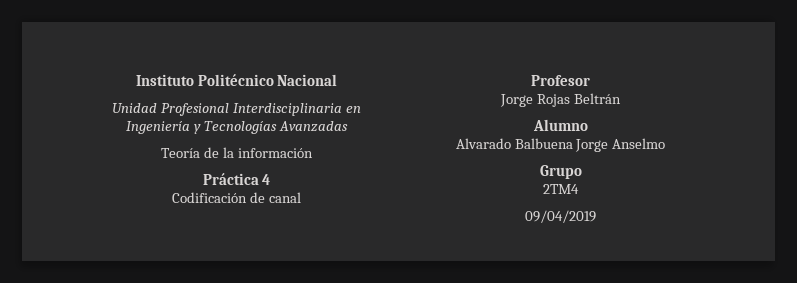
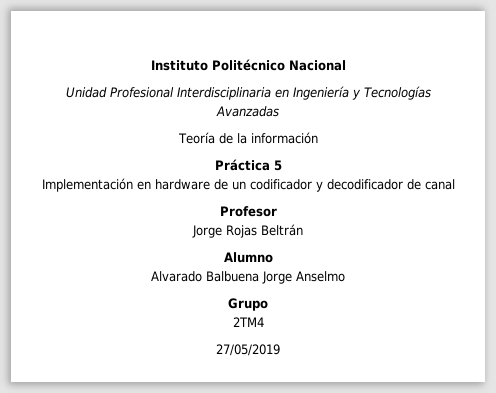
- Práctica 4
- Codificación de canal
+ Práctica 5
+ Implementación en hardware de un codificador y decodificador de canal
- 09/04/2019
+ 27/05/2019

